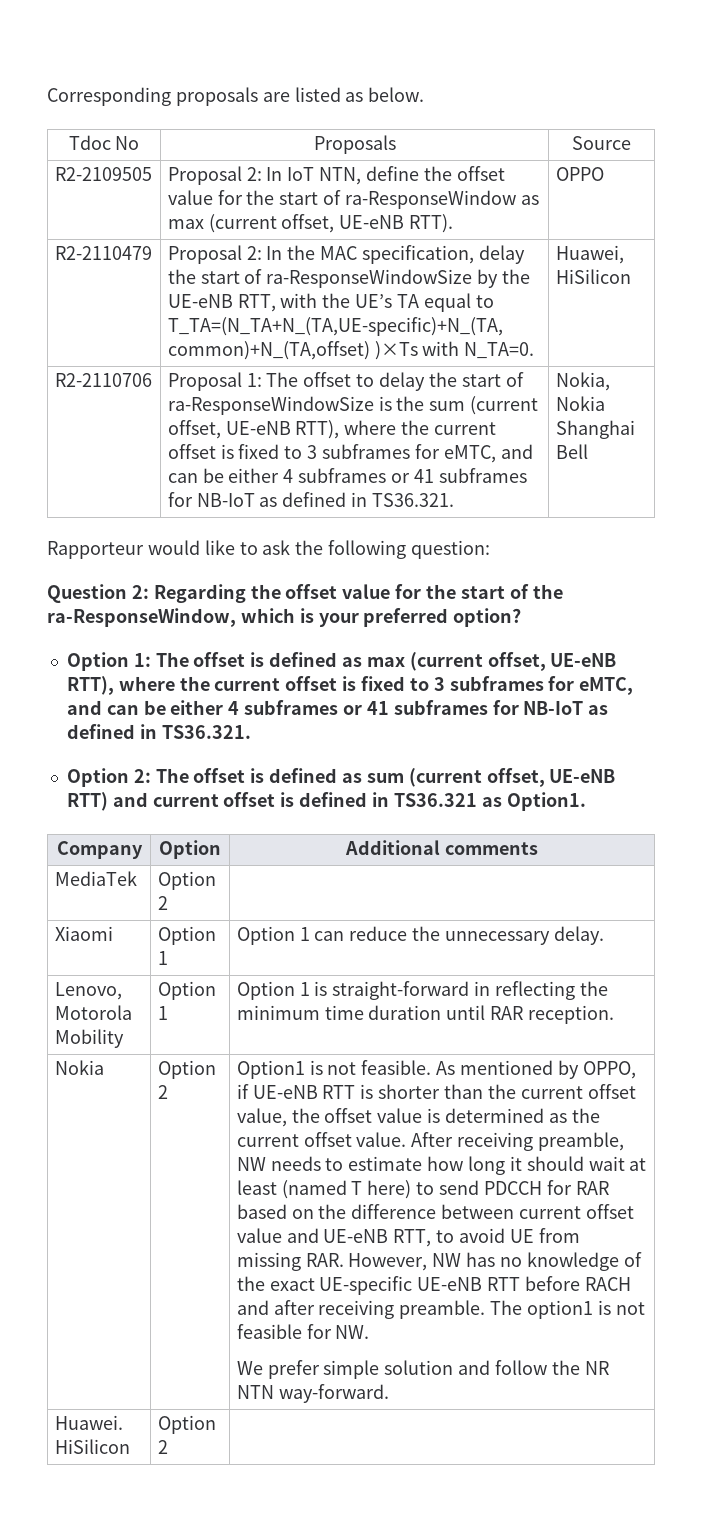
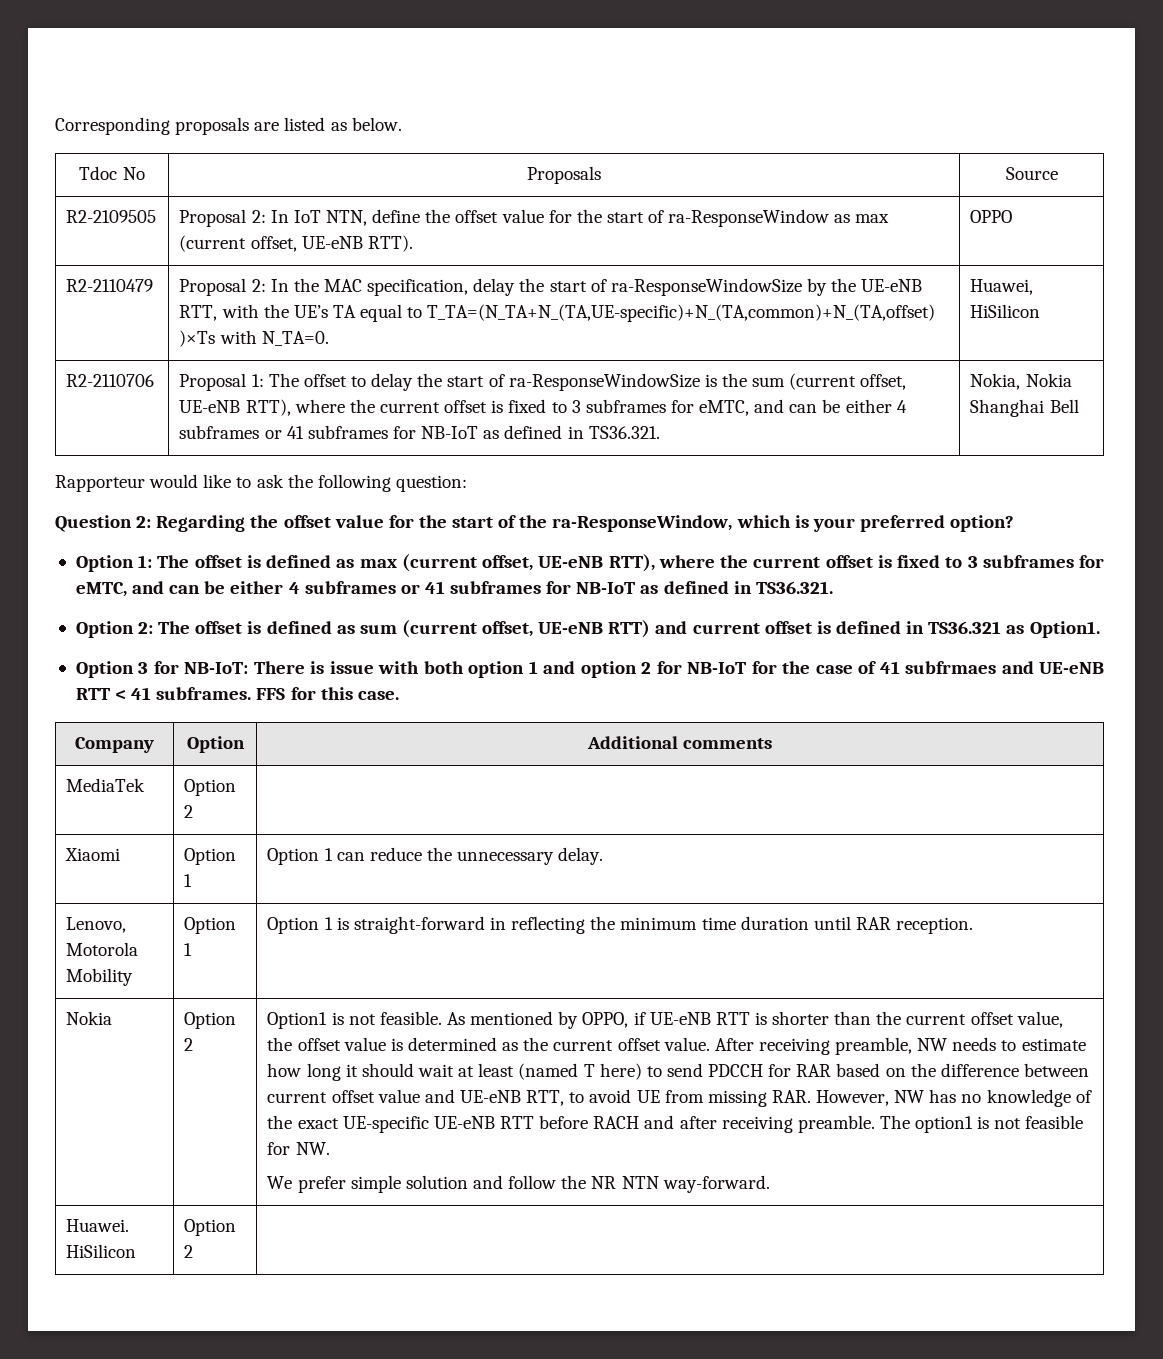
+ Option 3 for NB-IoT: There is issue with both option 1 and option 2 for NB-IoT for the case of 41 subfrmaes and UE-eNB RTT < 41 subframes. FFS for this case.

